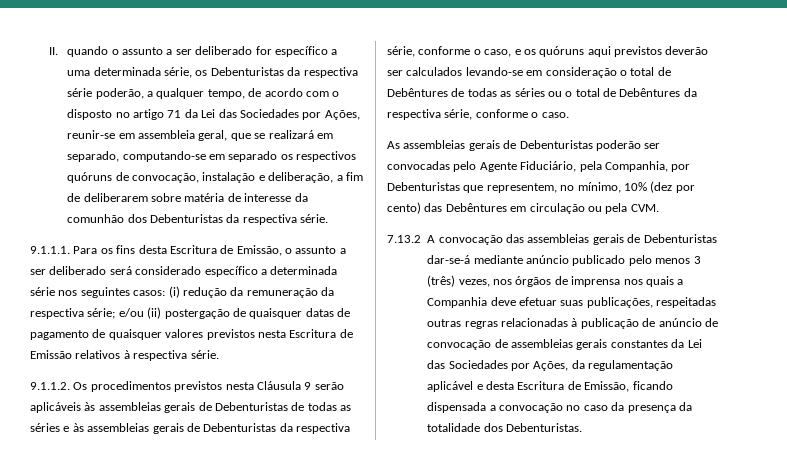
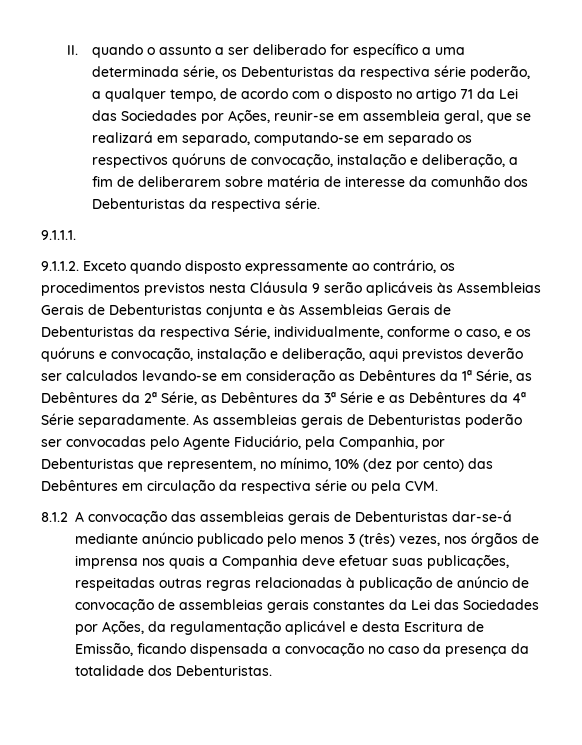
- 9.1.1.1. Para os fins desta Escritura de Emissão, o assunto a ser deliberado será considerado específico a determinada série nos seguintes casos: (i) redução da remuneração da respectiva série; e/ou (ii) postergação de quaisquer datas de pagamento de quaisquer valores previstos nesta Escritura de Emissão relativos à respectiva série.
- 9.1.1.2. Os procedimentos previstos nesta Cláusula 9 serão aplicáveis às assembleias gerais de Debenturistas de todas as séries e às assembleias gerais de Debenturistas da respectiva série, conforme o caso, e os quóruns aqui previstos deverão ser calculados levando-se em consideração o total de Debêntures de todas as séries ou o total de Debêntures da respectiva série, conforme o caso.
- As assembleias gerais de Debenturistas poderão ser convocadas pelo Agente Fiduciário, pela Companhia, por Debenturistas que representem, no mínimo, 10% (dez por cento) das Debêntures em circulação ou pela CVM.
+ 9.1.1.1.
+ 9.1.1.2. Exceto quando disposto expressamente ao contrário, os procedimentos previstos nesta Cláusula 9 serão aplicáveis às Assembleias Gerais de Debenturistas conjunta e às Assembleias Gerais de Debenturistas da respectiva Série, individualmente, conforme o caso, e os quóruns e convocação, instalação e deliberação, aqui previstos deverão ser calculados levando-se em consideração as Debêntures da 1ª Série, as Debêntures da 2ª Série, as Debêntures da 3ª Série e as Debêntures da 4ª Série separadamente. As assembleias gerais de Debenturistas poderão ser convocadas pelo Agente Fiduciário, pela Companhia, por Debenturistas que representem, no mínimo, 10% (dez por cento) das Debêntures em circulação da respectiva série ou pela CVM.
- 7.13.2 A convocação das assembleias gerais de Debenturistas dar-se-á mediante anúncio publicado pelo menos 3 (três) vezes, nos órgãos de imprensa nos quais a Companhia deve efetuar suas publicações, respeitadas outras regras relacionadas à publicação de anúncio de convocação de assembleias gerais constantes da Lei das Sociedades por Ações, da regulamentação aplicável e desta Escritura de Emissão, ficando dispensada a convocação no caso da presença da totalidade dos Debenturistas.
+ 8.1.2 A convocação das assembleias gerais de Debenturistas dar-se-á mediante anúncio publicado pelo menos 3 (três) vezes, nos órgãos de imprensa nos quais a Companhia deve efetuar suas publicações, respeitadas outras regras relacionadas à publicação de anúncio de convocação de assembleias gerais constantes da Lei das Sociedades por Ações, da regulamentação aplicável e desta Escritura de Emissão, ficando dispensada a convocação no caso da presença da totalidade dos Debenturistas.

